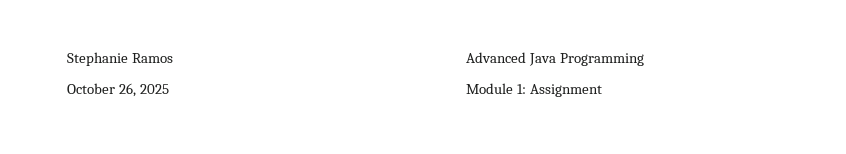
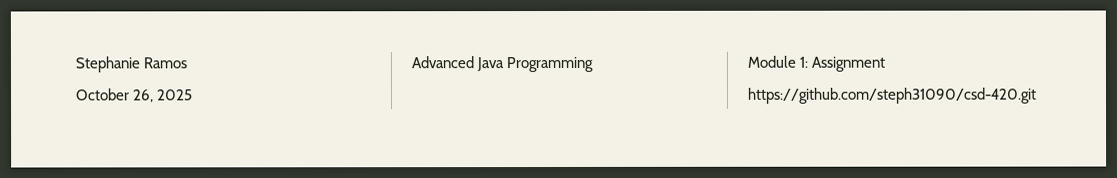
+ https://github.com/steph31090/csd-420.git

